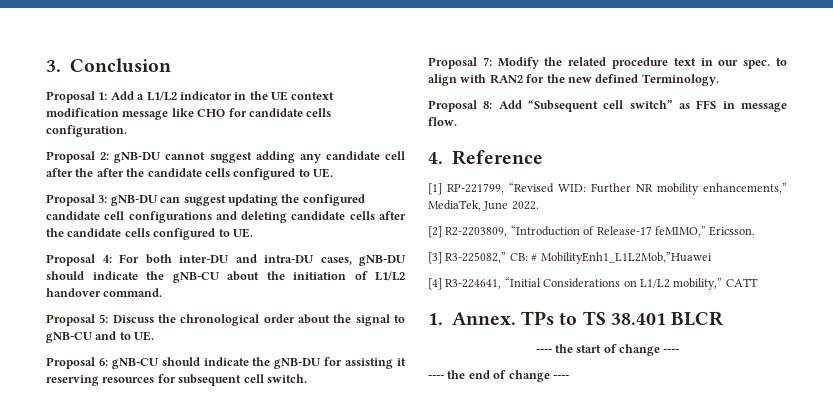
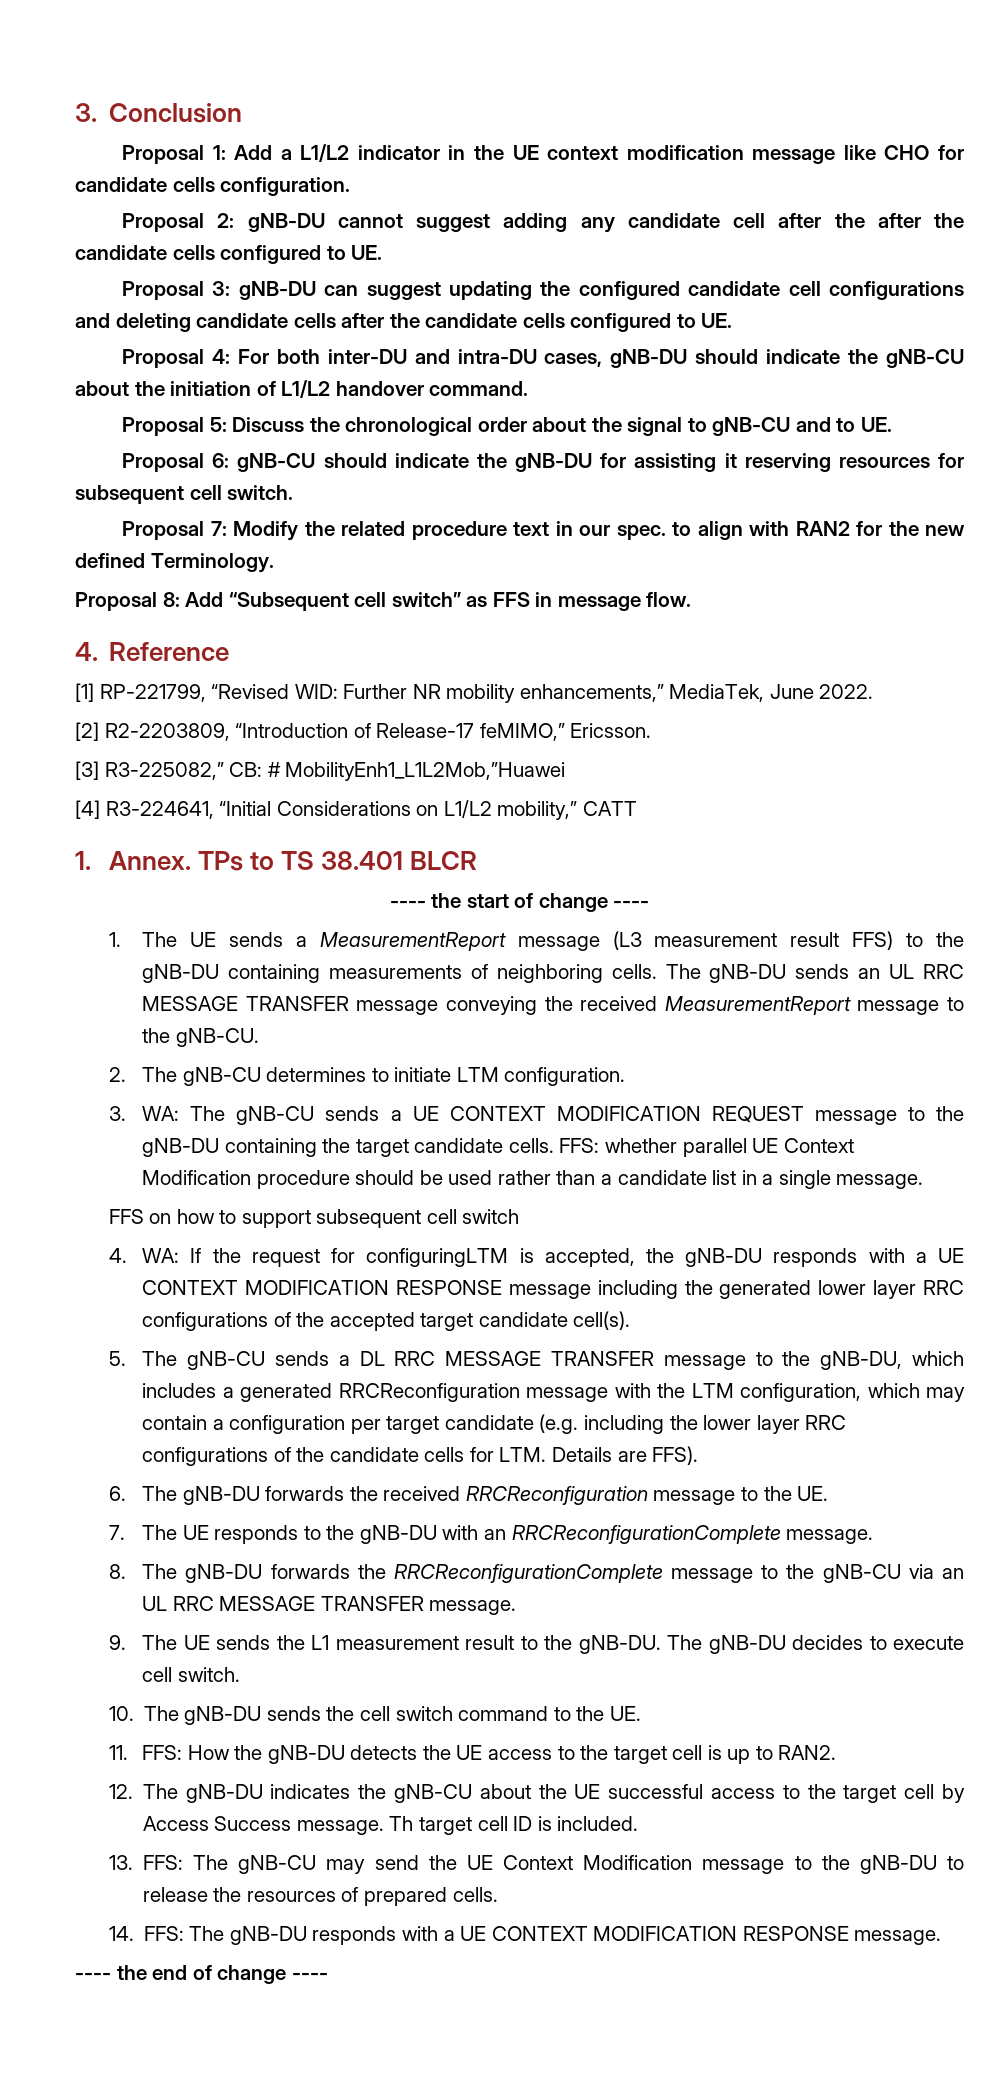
+ 1. The UE sends a MeasurementReport message (L3 measurement result FFS) to the gNB-DU containing measurements of neighboring cells. The gNB-DU sends an UL RRC MESSAGE TRANSFER message conveying the received MeasurementReport message to the gNB-CU.
+ 2. The gNB-CU determines to initiate LTM configuration.
+ 3. WA: The gNB-CU sends a UE CONTEXT MODIFICATION REQUEST message to the gNB-DU containing the target candidate cells. FFS: whether parallel UE Context Modification procedure should be used rather than a candidate list in a single message.
+ FFS on how to support subsequent cell switch
+ 4. WA: If the request for configuringLTM is accepted, the gNB-DU responds with a UE CONTEXT MODIFICATION RESPONSE message including the generated lower layer RRC configurations of the accepted target candidate cell(s).
+ 5. The gNB-CU sends a DL RRC MESSAGE TRANSFER message to the gNB-DU, which includes a generated RRCReconfiguration message with the LTM configuration, which may contain a configuration per target candidate (e.g. including the lower layer RRC configurations of the candidate cells for LTM. Details are FFS).
+ 6. The gNB-DU forwards the received RRCReconfiguration message to the UE.
+ 7. The UE responds to the gNB-DU with an RRCReconfigurationComplete message.
+ 8. The gNB-DU forwards the RRCReconfigurationComplete message to the gNB-CU via an UL RRC MESSAGE TRANSFER message.
+ 9. The UE sends the L1 measurement result to the gNB-DU. The gNB-DU decides to execute cell switch.
+ 10. The gNB-DU sends the cell switch command to the UE.
+ 11. FFS: How the gNB-DU detects the UE access to the target cell is up to RAN2.
+ 12. The gNB-DU indicates the gNB-CU about the UE successful access to the target cell by Access Success message. Th target cell ID is included.
+ 13. FFS: The gNB-CU may send the UE Context Modification message to the gNB-DU to release the resources of prepared cells.
+ 14. FFS: The gNB-DU responds with a UE CONTEXT MODIFICATION RESPONSE message.

